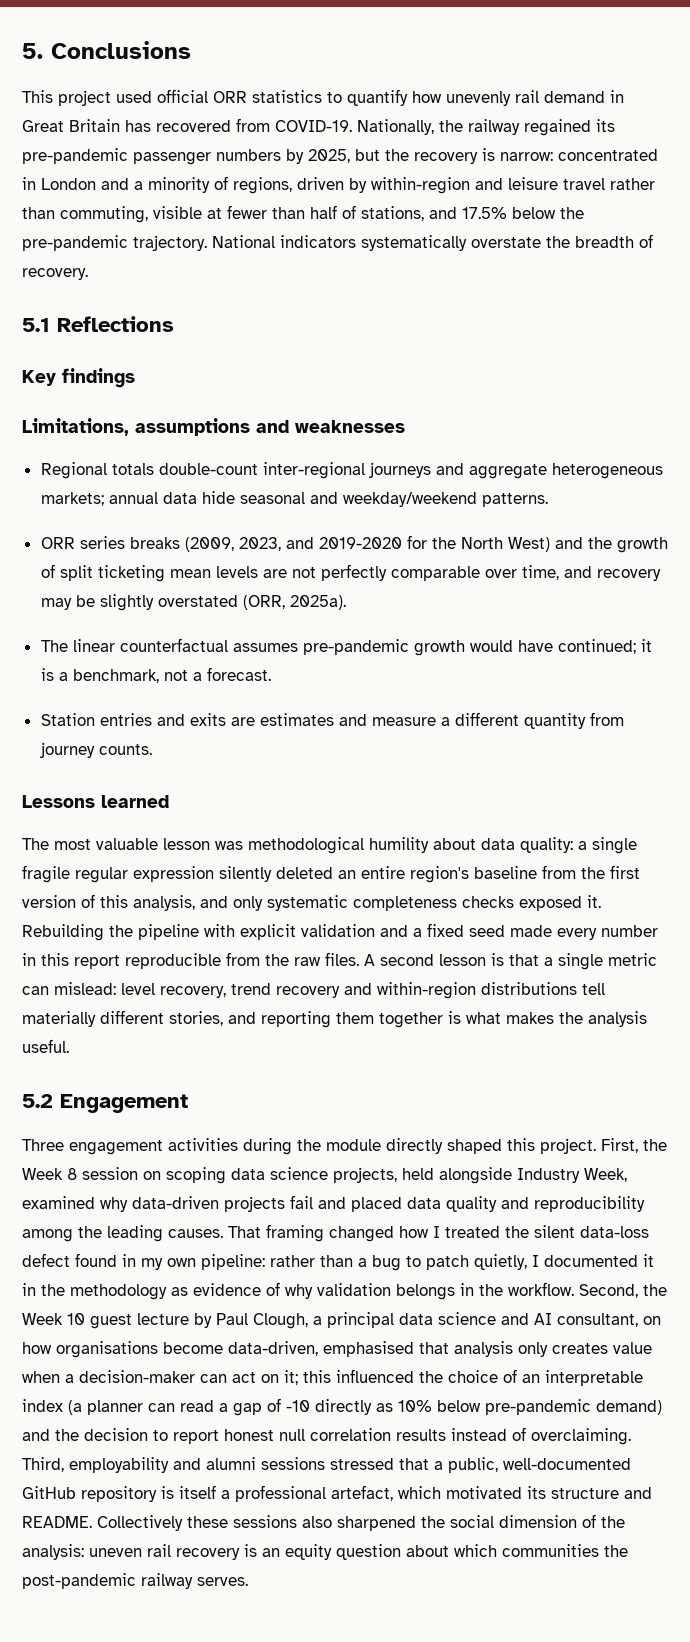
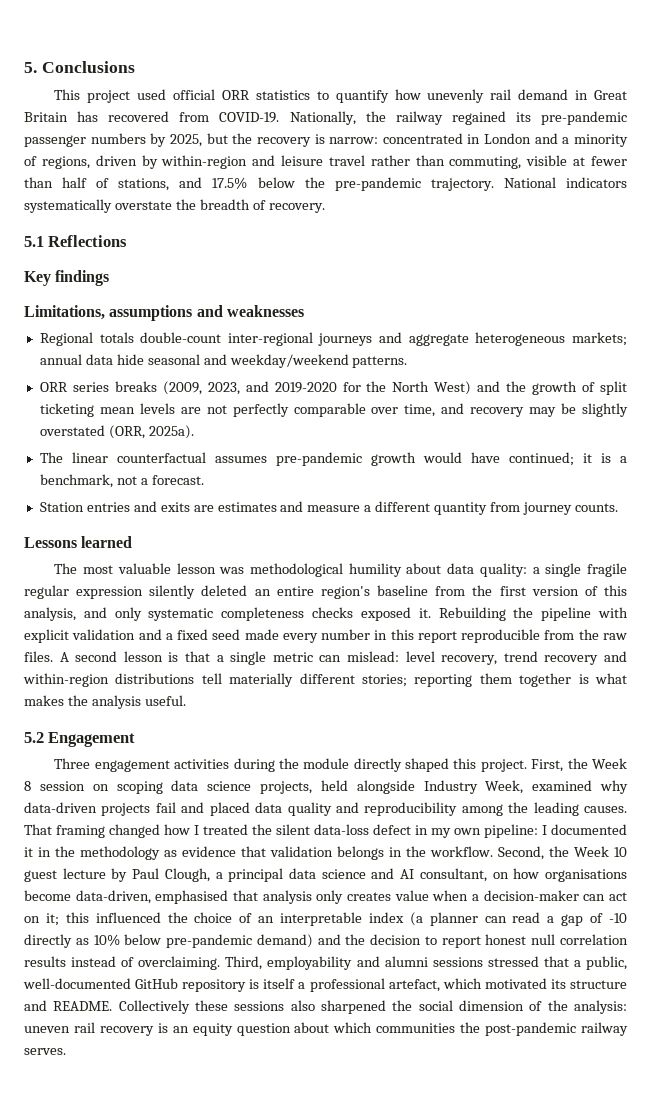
- A second lesson is that a single metric can mislead: level recovery, trend recovery and within-region distributions tell materially different stories, and reporting them together is what makes the analysis useful.
+ A second lesson is that a single metric can mislead: level recovery, trend recovery and within-region distributions tell materially different stories; reporting them together is what makes the analysis useful.
- That framing changed how I treated the silent data-loss defect found in my own pipeline: rather than a bug to patch quietly, I documented it in the methodology as evidence of why validation belongs in the workflow.
+ That framing changed how I treated the silent data-loss defect in my own pipeline: I documented it in the methodology as evidence that validation belongs in the workflow.

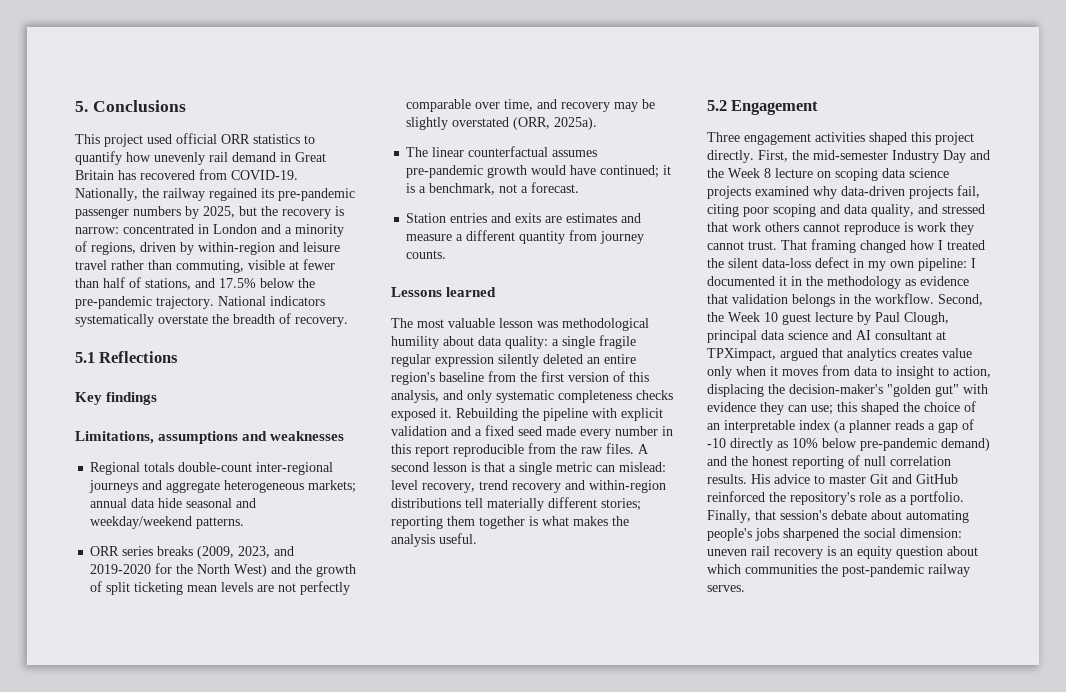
- Three engagement activities during the module directly shaped this project. First, the Week 8 session on scoping data science projects, held alongside Industry Week, examined why data-driven projects fail and placed data quality and reproducibility among the leading causes.
+ Three engagement activities shaped this project directly. First, the mid-semester Industry Day and the Week 8 lecture on scoping data science projects examined why data-driven projects fail, citing poor scoping and data quality, and stressed that work others cannot reproduce is work they cannot trust.
- Second, the Week 10 guest lecture by Paul Clough, a principal data science and AI consultant, on how organisations become data-driven, emphasised that analysis only creates value when a decision-maker can act on it; this influenced the choice of an interpretable index (a planner can read a gap of -10 directly as 10% below pre-pandemic demand) and the decision to report honest null correlation results instead of overclaiming. Third, employability and alumni sessions stressed that a public, well-documented GitHub repository is itself a professional artefact, which motivated its structure and README. Collectively these sessions also sharpened the social dimension of the analysis: uneven rail recovery is an equity question about which communities the post-pandemic railway serves.
+ Second, the Week 10 guest lecture by Paul Clough, principal data science and AI consultant at TPXimpact, argued that analytics creates value only when it moves from data to insight to action, displacing the decision-maker's "golden gut" with evidence they can use; this shaped the choice of an interpretable index (a planner reads a gap of -10 directly as 10% below pre-pandemic demand) and the honest reporting of null correlation results. His advice to master Git and GitHub reinforced the repository's role as a portfolio. Finally, that session's debate about automating people's jobs sharpened the social dimension: uneven rail recovery is an equity question about which communities the post-pandemic railway serves.

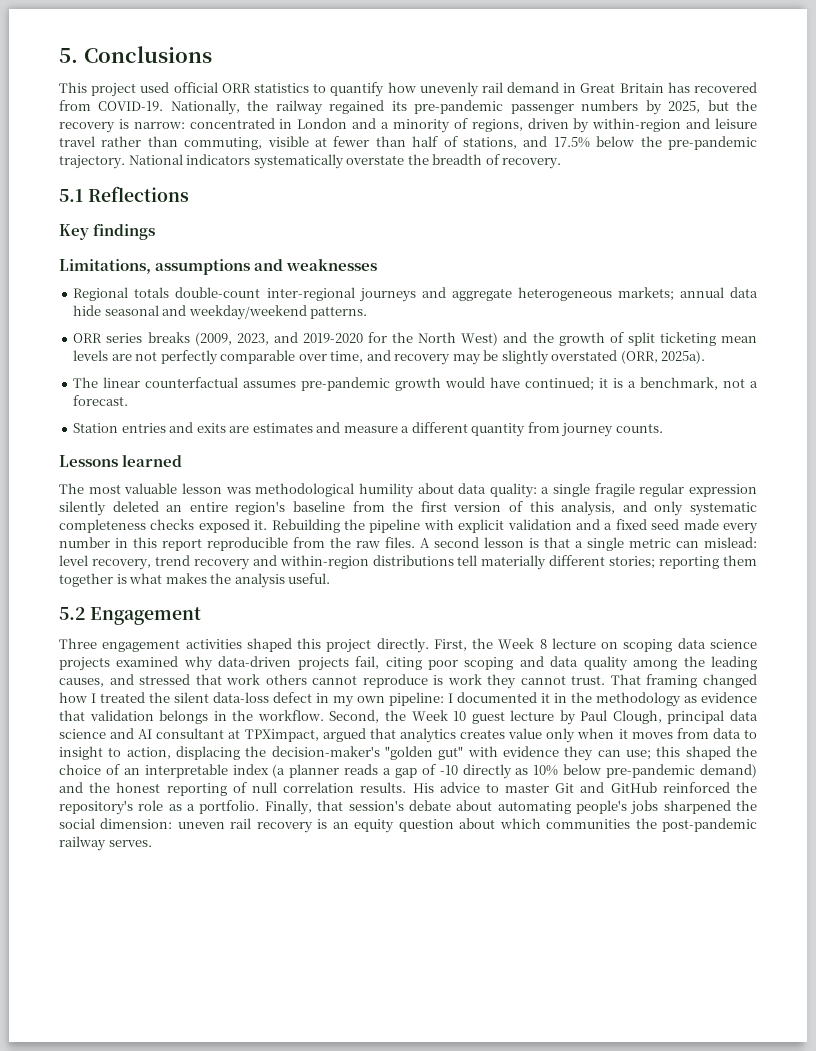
- First, the mid-semester Industry Day and the Week 8 lecture on scoping data science projects examined why data-driven projects fail, citing poor scoping and data quality, and stressed that work others cannot reproduce is work they cannot trust.
+ First, the Week 8 lecture on scoping data science projects examined why data-driven projects fail, citing poor scoping and data quality among the leading causes, and stressed that work others cannot reproduce is work they cannot trust.

